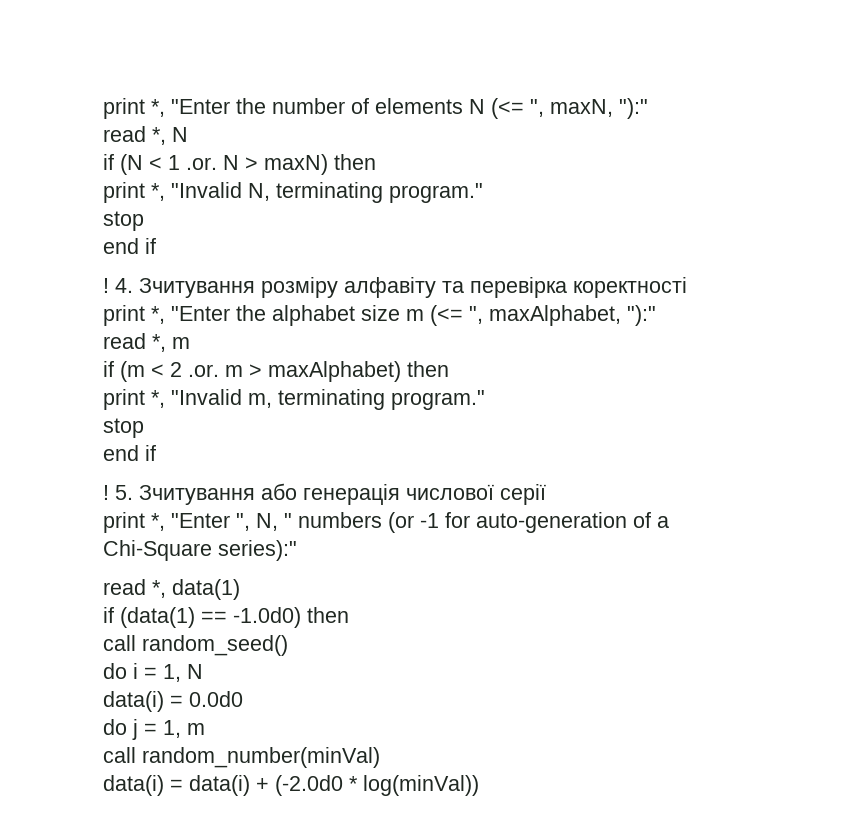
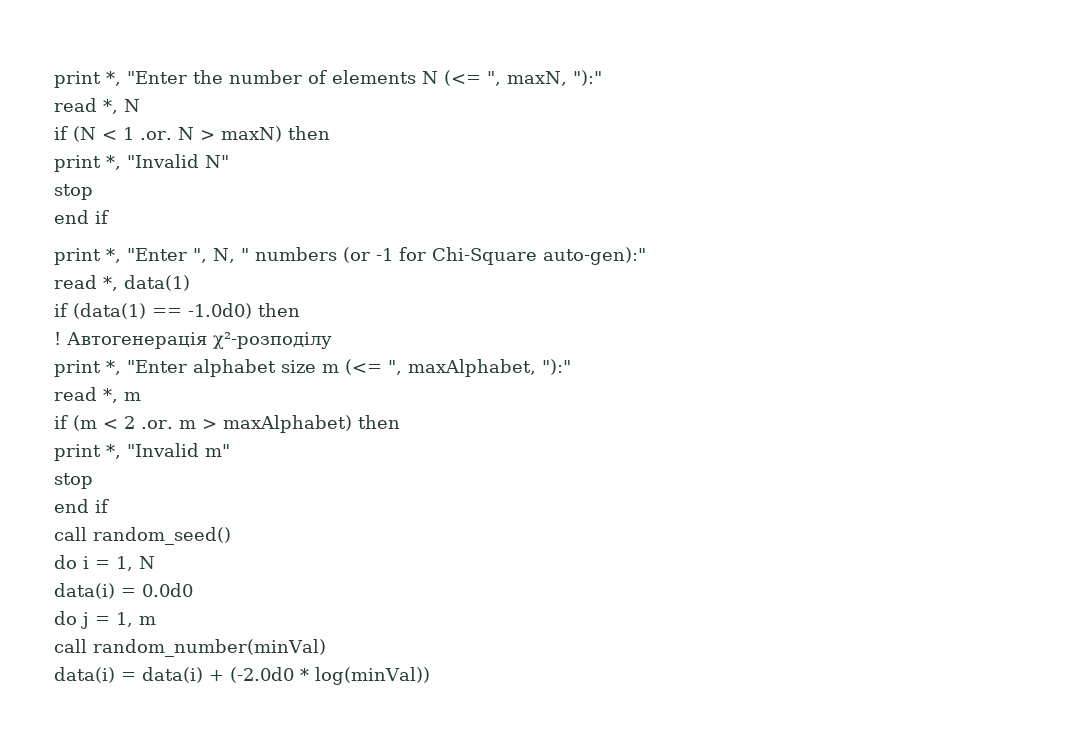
- print *, "Invalid N, terminating program."
+ print *, "Invalid N"
  stop
  end if
- ! 4. Зчитування розміру алфавіту та перевірка коректності
- print *, "Enter the alphabet size m (<= ", maxAlphabet, "):"
+ print *, "Enter ", N, " numbers (or -1 for Chi-Square auto-gen):"
+ read *, data(1)
+ if (data(1) == -1.0d0) then
+ ! Автогенерація χ²-розподілу
+ print *, "Enter alphabet size m (<= ", maxAlphabet, "):"
- print *, "Invalid m, terminating program."
+ print *, "Invalid m"
  stop
  end if
- ! 5. Зчитування або генерація числової серії
- print *, "Enter ", N, " numbers (or -1 for auto-generation of a Chi-Square series):"
- read *, data(1)
- if (data(1) == -1.0d0) then

